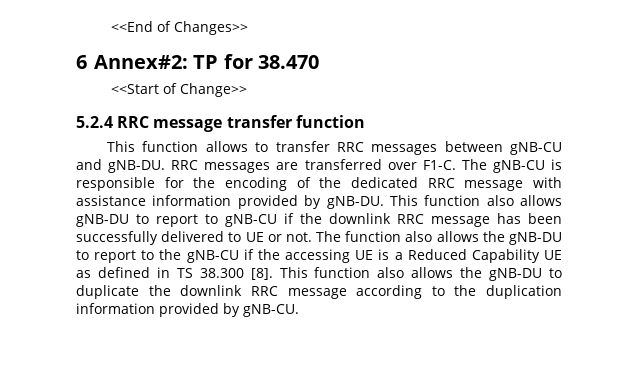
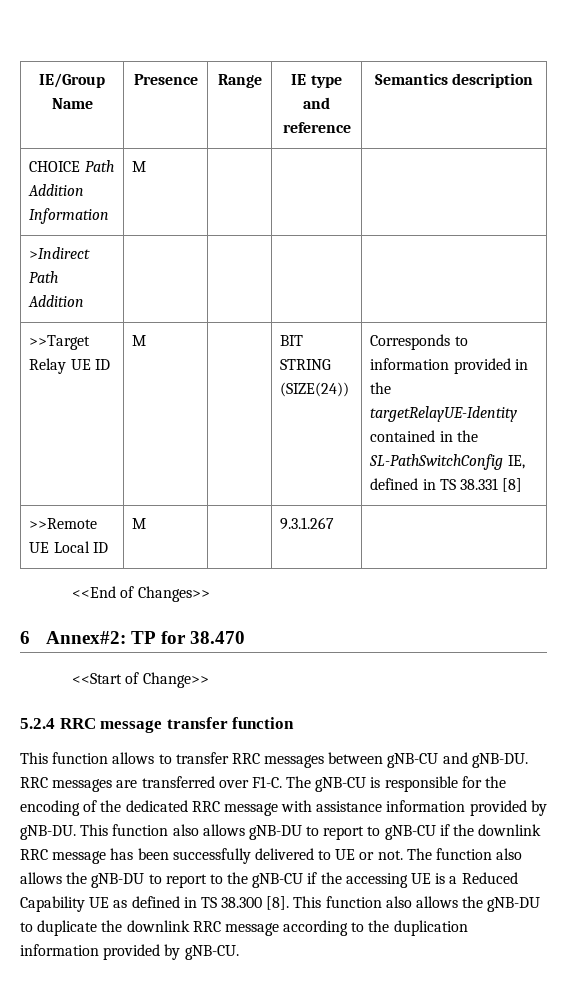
+ IE/Group Name | Presence | Range | IE type and reference | Semantics description
+ CHOICE Path Addition Information | M | | |
+ >Indirect Path Addition | | | |
+ >>Target Relay UE ID | M | | BIT STRING (SIZE(24)) | Corresponds to information provided in the targetRelayUE-Identity contained in the SL-PathSwitchConfig IE, defined in TS 38.331 [8]
+ >>Remote UE Local ID | M | | 9.3.1.267 |

